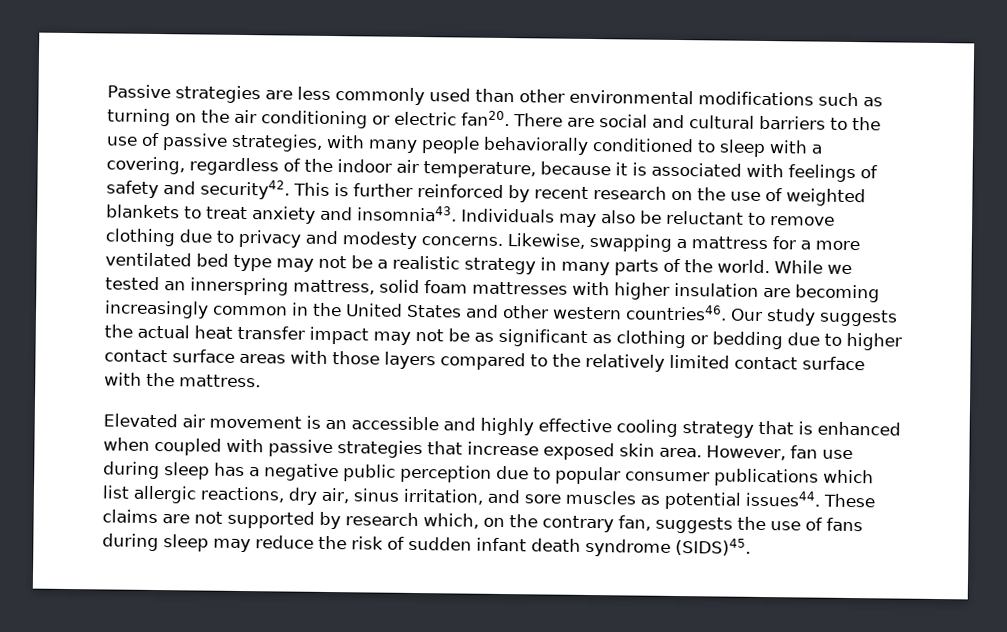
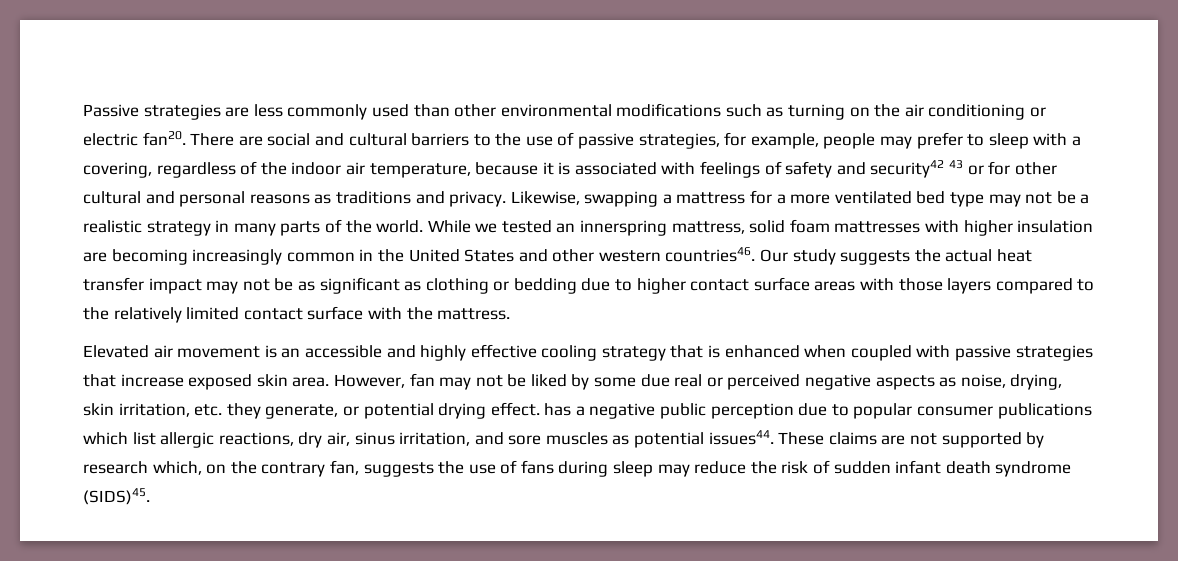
- There are social and cultural barriers to the use of passive strategies, with many people behaviorally conditioned to sleep with a covering, regardless of the indoor air temperature, because it is associated with feelings of safety and security42. This is further reinforced by recent research on the use of weighted blankets to treat anxiety and insomnia43. Individuals may also be reluctant to remove clothing due to privacy and modesty concerns.
+ There are social and cultural barriers to the use of passive strategies, for example, people may prefer to sleep with a covering, regardless of the indoor air temperature, because it is associated with feelings of safety and security42 43 or for other cultural and personal reasons as traditions and privacy.
- However, fan use during sleep has a negative public perception due to popular consumer publications which list allergic reactions, dry air, sinus irritation, and sore muscles as potential issues44.
+ However, fan may not be liked by some due real or perceived negative aspects as noise, drying, skin irritation, etc. they generate, or potential drying effect. has a negative public perception due to popular consumer publications which list allergic reactions, dry air, sinus irritation, and sore muscles as potential issues44.

